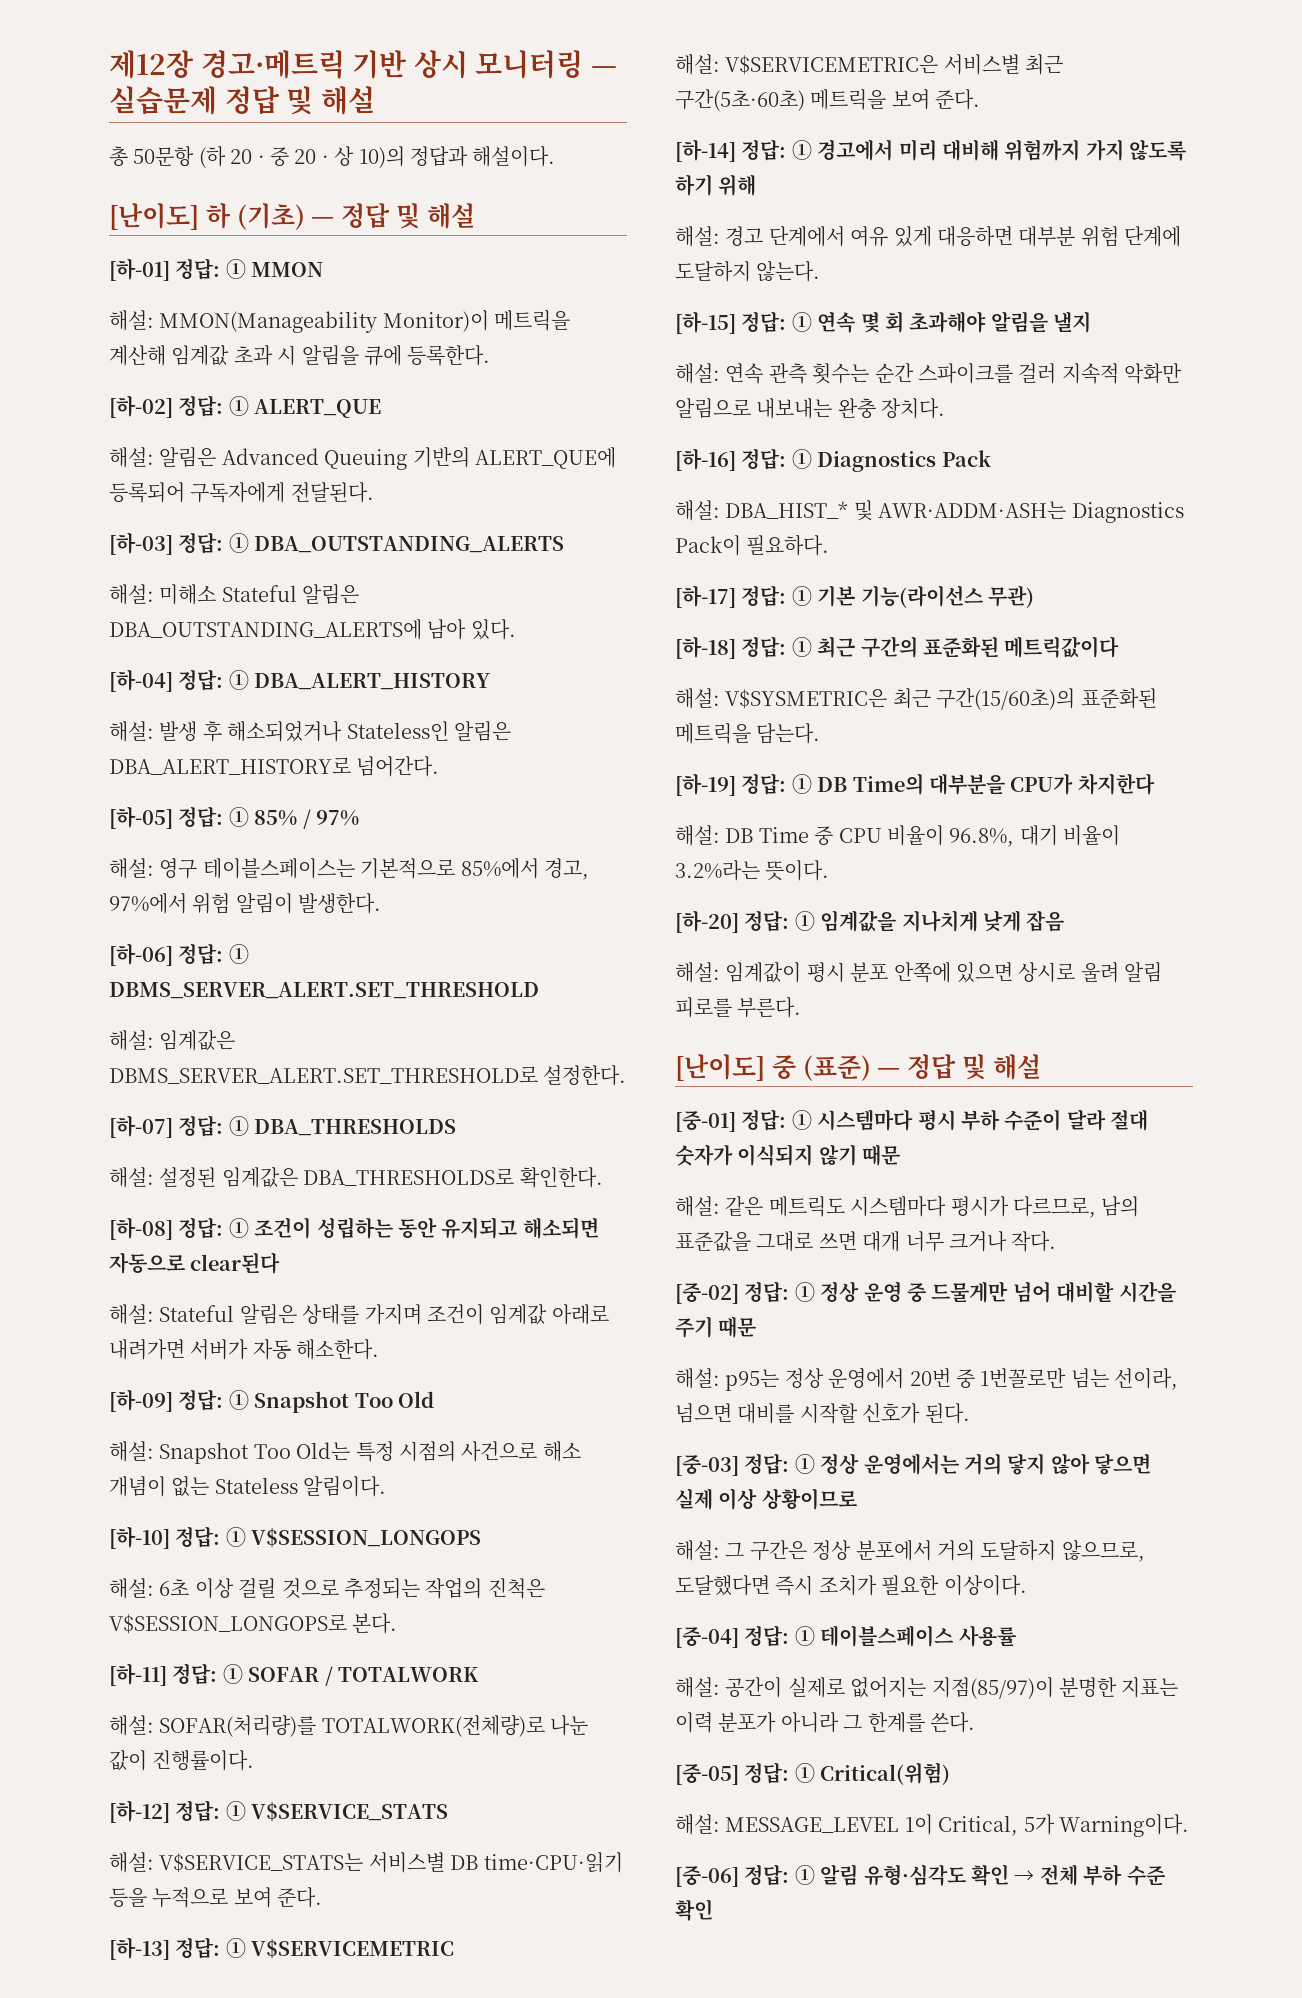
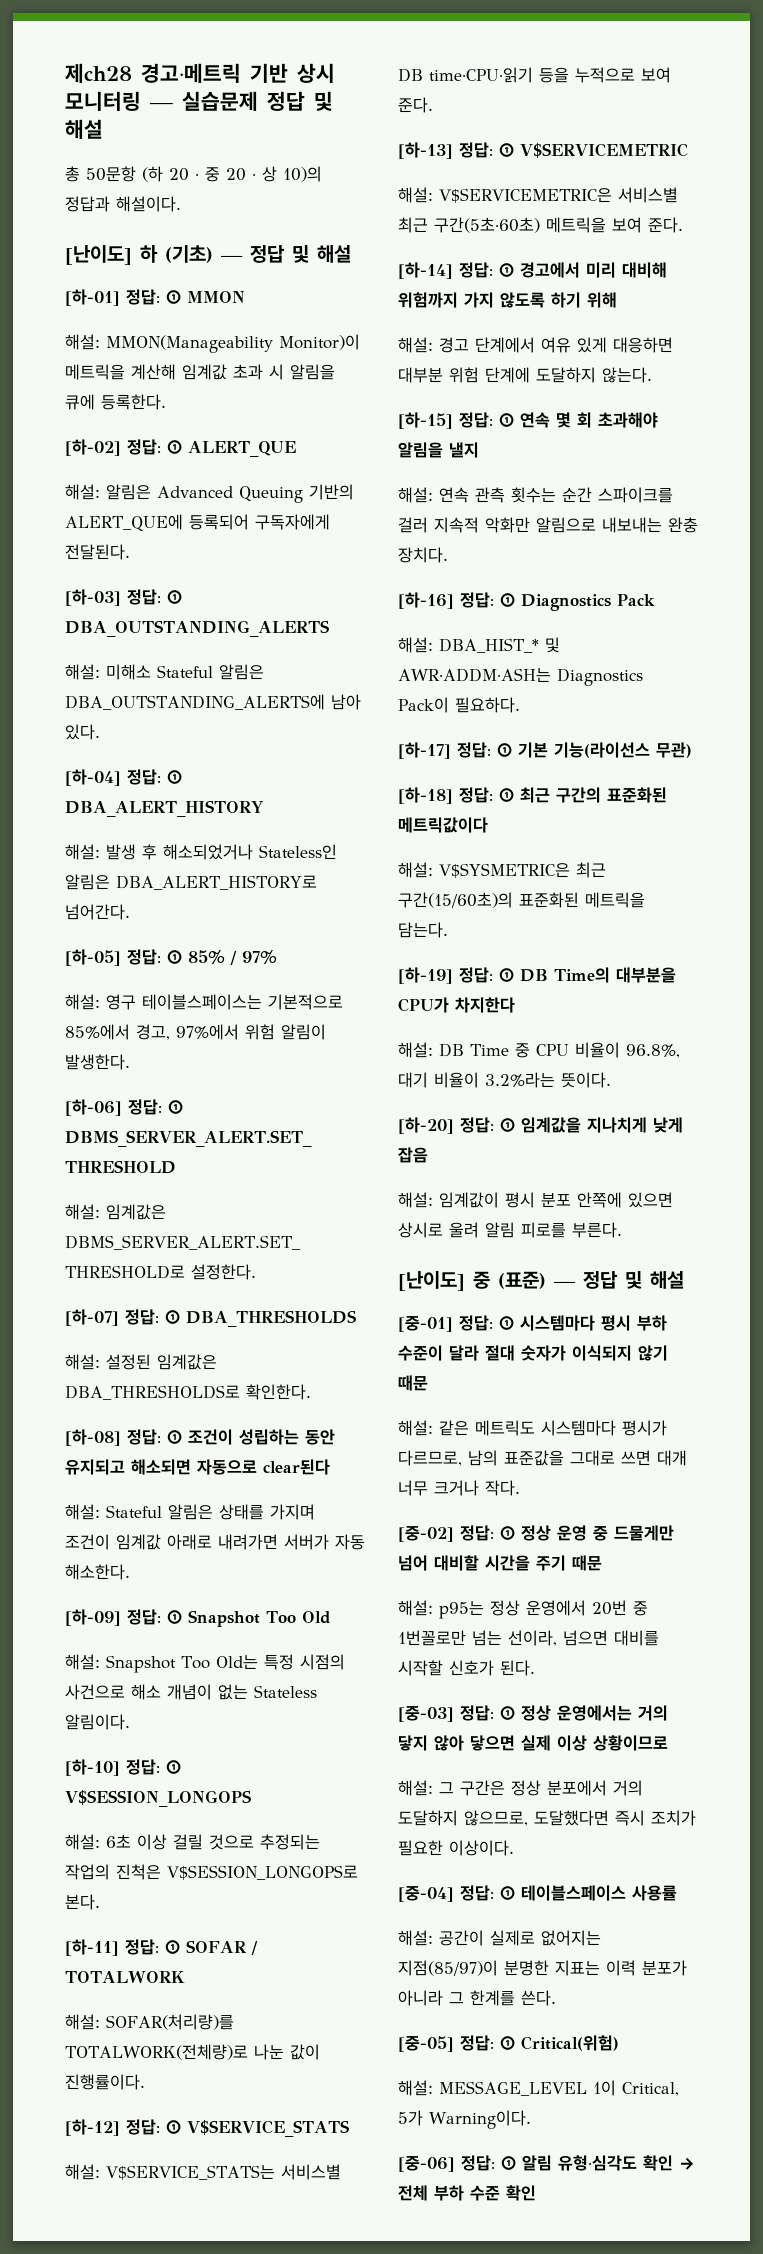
- 제12장 경고·메트릭 기반 상시 모니터링 — 실습문제 정답 및 해설
+ 제ch28 경고·메트릭 기반 상시 모니터링 — 실습문제 정답 및 해설

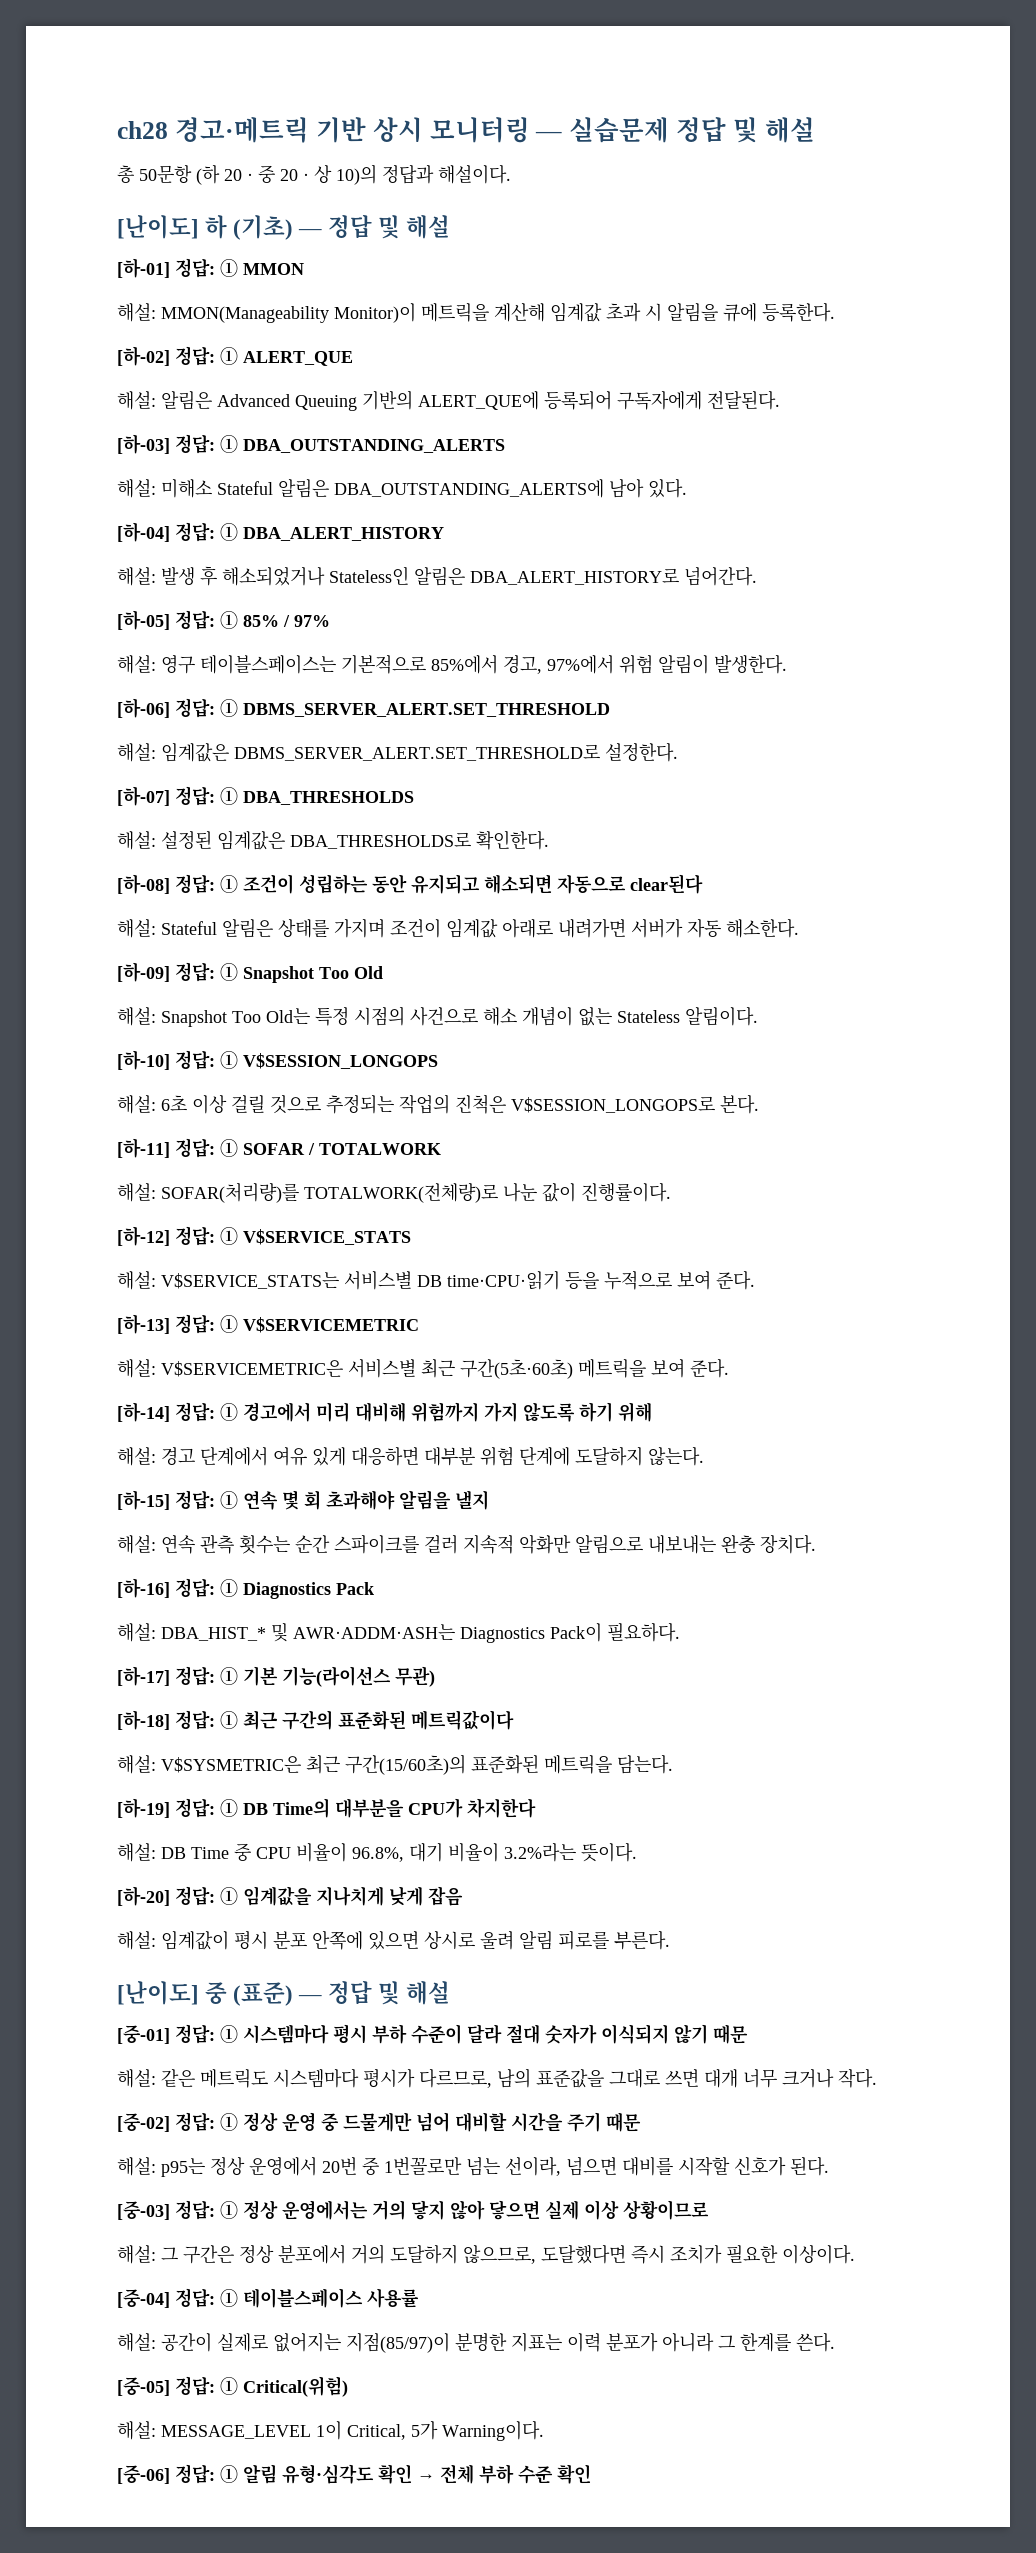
- 제ch28 경고·메트릭 기반 상시 모니터링 — 실습문제 정답 및 해설
+ ch28 경고·메트릭 기반 상시 모니터링 — 실습문제 정답 및 해설

